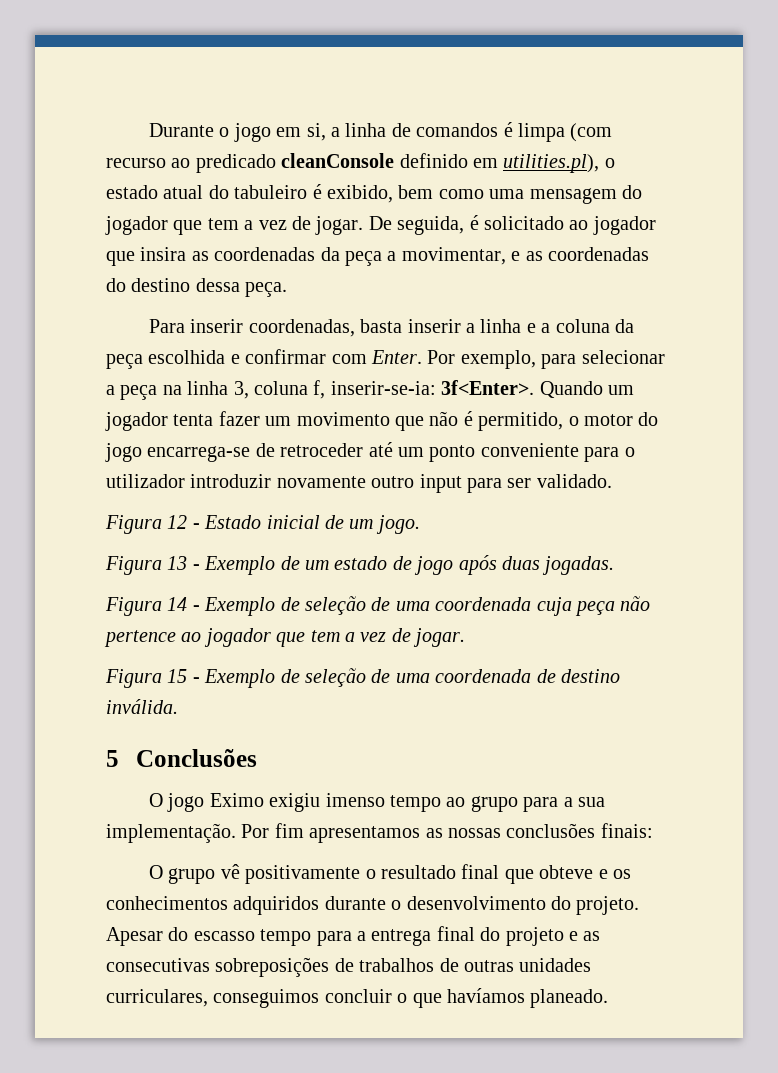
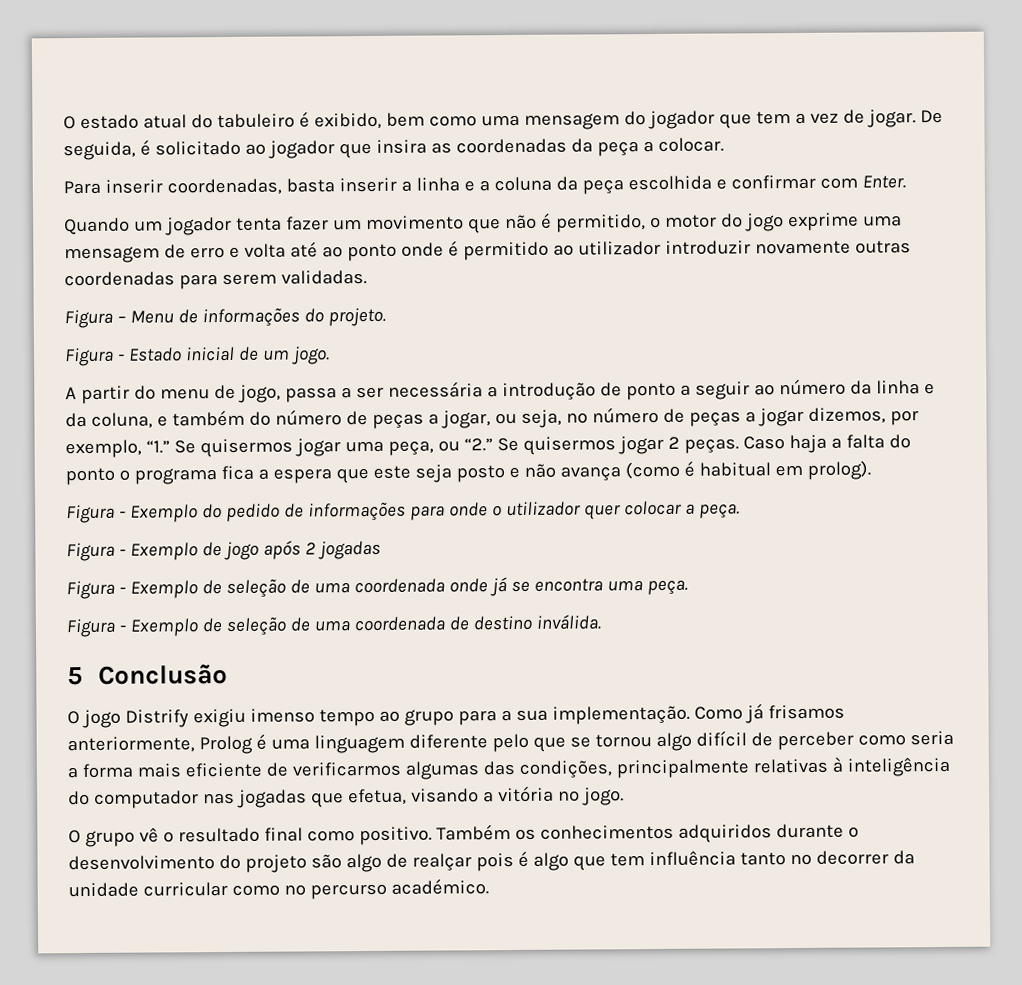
- Durante o jogo em si, a linha de comandos é limpa (com recurso ao predicado cleanConsole definido em utilities.pl), o estado atual do tabuleiro é exibido, bem como uma mensagem do jogador que tem a vez de jogar.
+ O estado atual do tabuleiro é exibido, bem como uma mensagem do jogador que tem a vez de jogar.
- De seguida, é solicitado ao jogador que insira as coordenadas da peça a movimentar, e as coordenadas do destino dessa peça.
+ De seguida, é solicitado ao jogador que insira as coordenadas da peça a colocar.
- Para inserir coordenadas, basta inserir a linha e a coluna da peça escolhida e confirmar com Enter. Por exemplo, para selecionar a peça na linha 3, coluna f, inserir-se-ia: 3f<Enter>. Quando um jogador tenta fazer um movimento que não é permitido, o motor do jogo encarrega-se de retroceder até um ponto conveniente para o utilizador introduzir novamente outro input para ser validado.
- Figura 12 - Estado inicial de um jogo.
+ Para inserir coordenadas, basta inserir a linha e a coluna da peça escolhida e confirmar com Enter.
+ Quando um jogador tenta fazer um movimento que não é permitido, o motor do jogo exprime uma mensagem de erro e volta até ao ponto onde é permitido ao utilizador introduzir novamente outras coordenadas para serem validadas.
+ Figura – Menu de informações do projeto.
+ Figura - Estado inicial de um jogo.
- Figura 13 - Exemplo de um estado de jogo após duas jogadas.
- Figura 14 - Exemplo de seleção de uma coordenada cuja peça não pertence ao jogador que tem a vez de jogar.
- Figura 15 - Exemplo de seleção de uma coordenada de destino inválida.
+ A partir do menu de jogo, passa a ser necessária a introdução de ponto a seguir ao número da linha e da coluna, e também do número de peças a jogar, ou seja, no número de peças a jogar dizemos, por exemplo, “1.” Se quisermos jogar uma peça, ou “2.” Se quisermos jogar 2 peças. Caso haja a falta do ponto o programa fica a espera que este seja posto e não avança (como é habitual em prolog).
+ Figura - Exemplo do pedido de informações para onde o utilizador quer colocar a peça.
+ Figura - Exemplo de jogo após 2 jogadas
+ Figura - Exemplo de seleção de uma coordenada onde já se encontra uma peça.
+ Figura - Exemplo de seleção de uma coordenada de destino inválida.
- 5 Conclusões
+ 5 Conclusão
- O jogo Eximo exigiu imenso tempo ao grupo para a sua implementação.
+ O jogo Distrify exigiu imenso tempo ao grupo para a sua implementação.
- Por fim apresentamos as nossas conclusões finais:
+ Como já frisamos anteriormente, Prolog é uma linguagem diferente pelo que se tornou algo difícil de perceber como seria a forma mais eficiente de verificarmos algumas das condições, principalmente relativas à inteligência do computador nas jogadas que efetua, visando a vitória no jogo.
- O grupo vê positivamente o resultado final que obteve e os conhecimentos adquiridos durante o desenvolvimento do projeto. Apesar do escasso tempo para a entrega final do projeto e as consecutivas sobreposições de trabalhos de outras unidades curriculares, conseguimos concluir o que havíamos planeado.
+ O grupo vê o resultado final como positivo. Também os conhecimentos adquiridos durante o desenvolvimento do projeto são algo de realçar pois é algo que tem influência tanto no decorrer da unidade curricular como no percurso académico.

